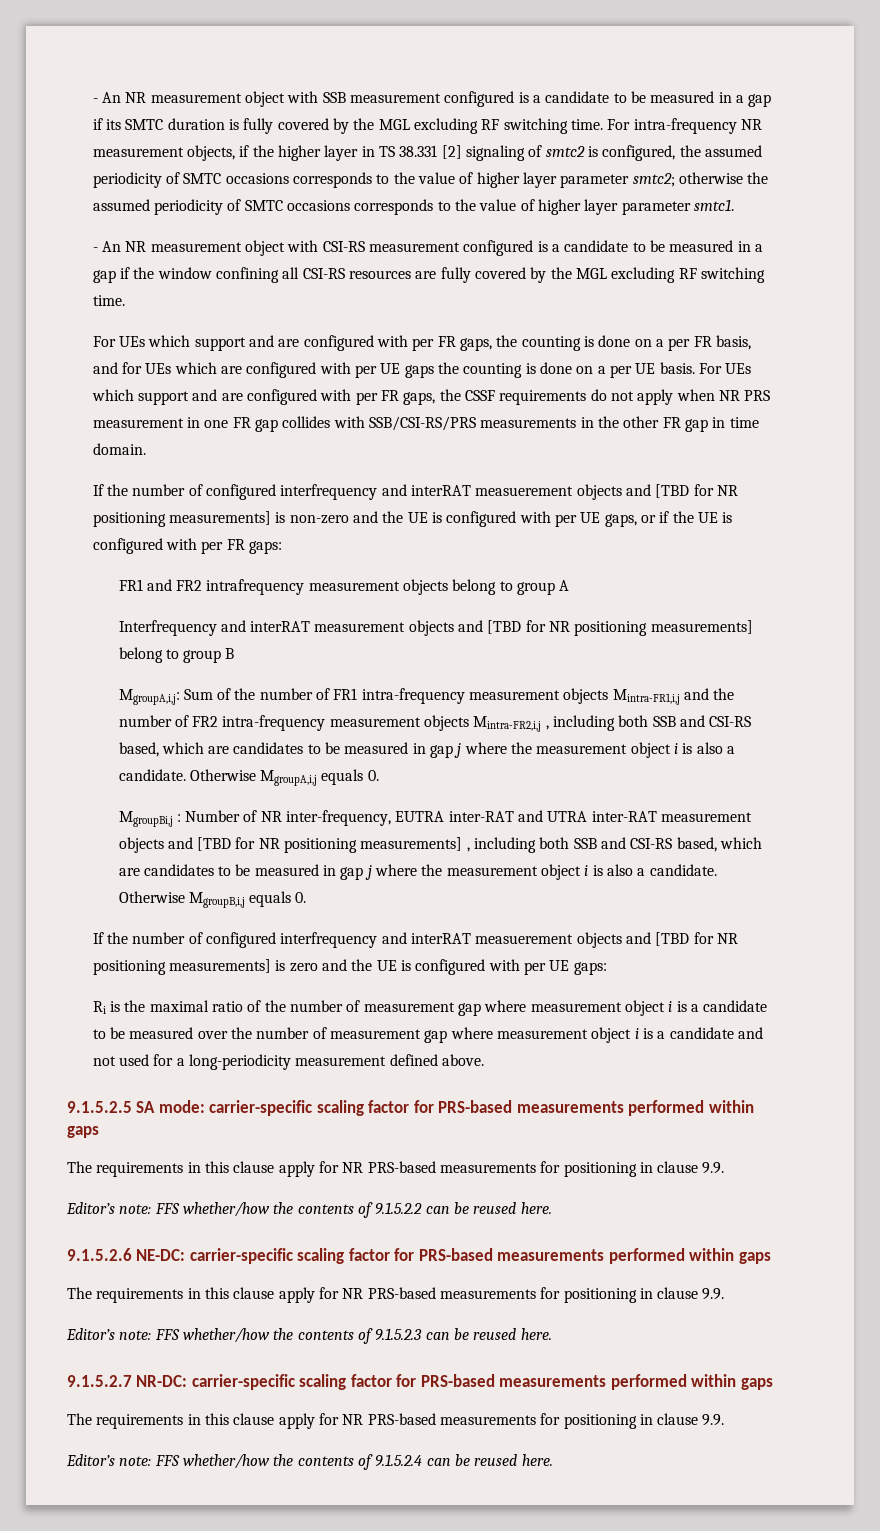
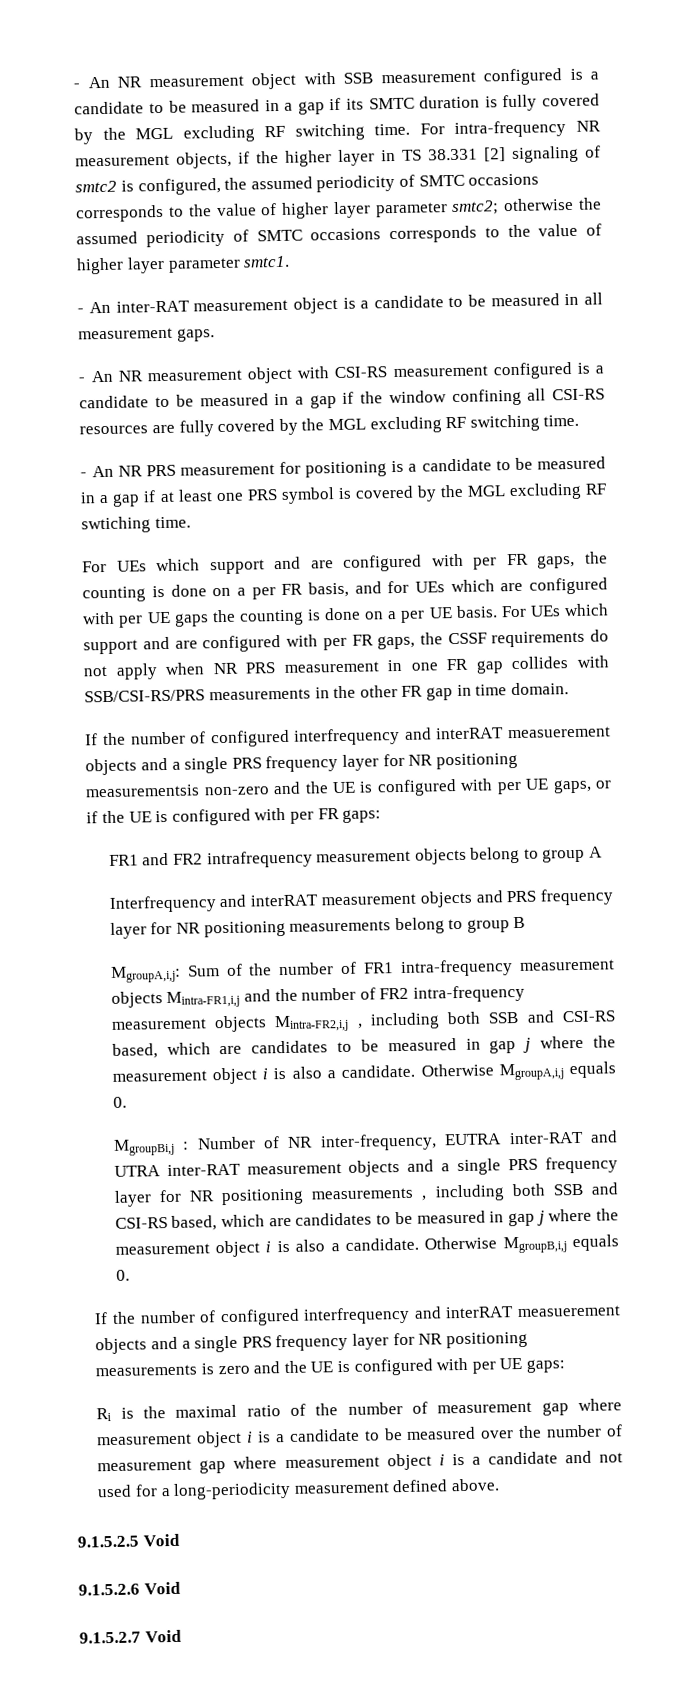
+ - An inter-RAT measurement object is a candidate to be measured in all measurement gaps.
+ - An NR PRS measurement for positioning is a candidate to be measured in a gap if at least one PRS symbol is covered by the MGL excluding RF swtiching time.
- If the number of configured interfrequency and interRAT measuerement objects and [TBD for NR positioning measurements] is non-zero and the UE is configured with per UE gaps, or if the UE is configured with per FR gaps:
+ If the number of configured interfrequency and interRAT measuerement objects and a single PRS frequency layer for NR positioning measurementsis non-zero and the UE is configured with per UE gaps, or if the UE is configured with per FR gaps:
- Interfrequency and interRAT measurement objects and [TBD for NR positioning measurements] belong to group B
+ Interfrequency and interRAT measurement objects and PRS frequency layer for NR positioning measurements belong to group B
- MgroupBi,j : Number of NR inter-frequency, EUTRA inter-RAT and UTRA inter-RAT measurement objects and [TBD for NR positioning measurements] , including both SSB and CSI-RS based, which are candidates to be measured in gap j where the measurement object i is also a candidate.
+ MgroupBi,j : Number of NR inter-frequency, EUTRA inter-RAT and UTRA inter-RAT measurement objects and a single PRS frequency layer for NR positioning measurements , including both SSB and CSI-RS based, which are candidates to be measured in gap j where the measurement object i is also a candidate.
- If the number of configured interfrequency and interRAT measuerement objects and [TBD for NR positioning measurements] is zero and the UE is configured with per UE gaps:
+ If the number of configured interfrequency and interRAT measuerement objects and a single PRS frequency layer for NR positioning measurements is zero and the UE is configured with per UE gaps:
- 9.1.5.2.5 SA mode: carrier-specific scaling factor for PRS-based measurements performed within gaps
- The requirements in this clause apply for NR PRS-based measurements for positioning in clause 9.9.
- Editor’s note: FFS whether/how the contents of 9.1.5.2.2 can be reused here.
- 9.1.5.2.6 NE-DC: carrier-specific scaling factor for PRS-based measurements performed within gaps
- The requirements in this clause apply for NR PRS-based measurements for positioning in clause 9.9.
- Editor’s note: FFS whether/how the contents of 9.1.5.2.3 can be reused here.
- 9.1.5.2.7 NR-DC: carrier-specific scaling factor for PRS-based measurements performed within gaps
- The requirements in this clause apply for NR PRS-based measurements for positioning in clause 9.9.
- Editor’s note: FFS whether/how the contents of 9.1.5.2.4 can be reused here.
+ 9.1.5.2.5 Void
+ 9.1.5.2.6 Void
+ 9.1.5.2.7 Void

